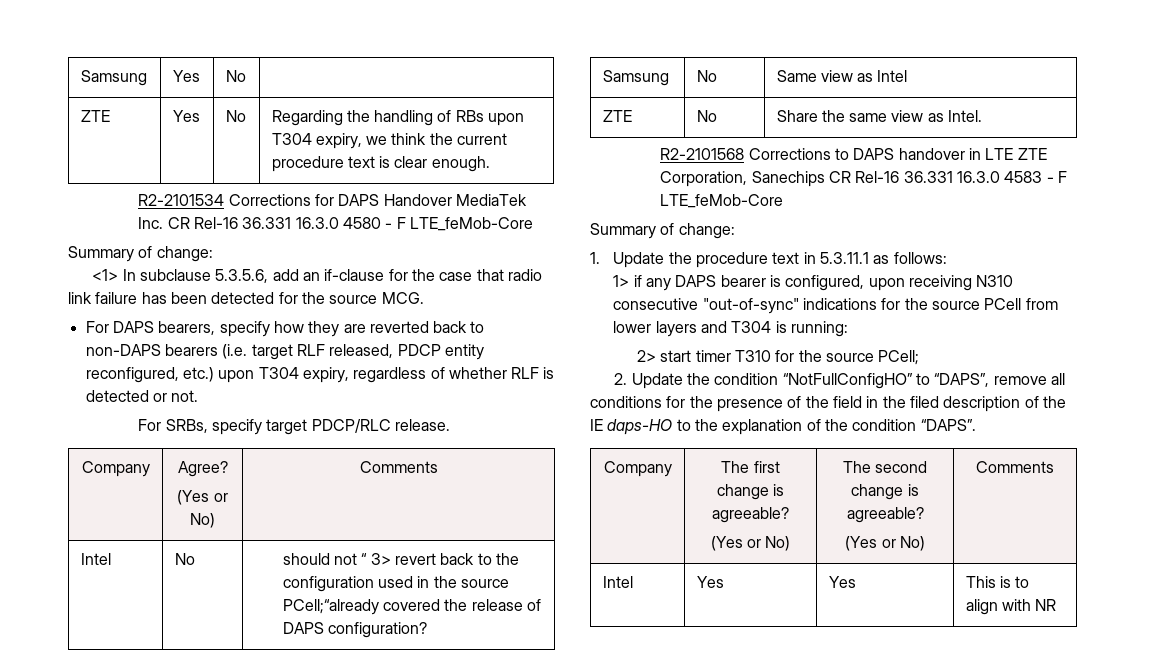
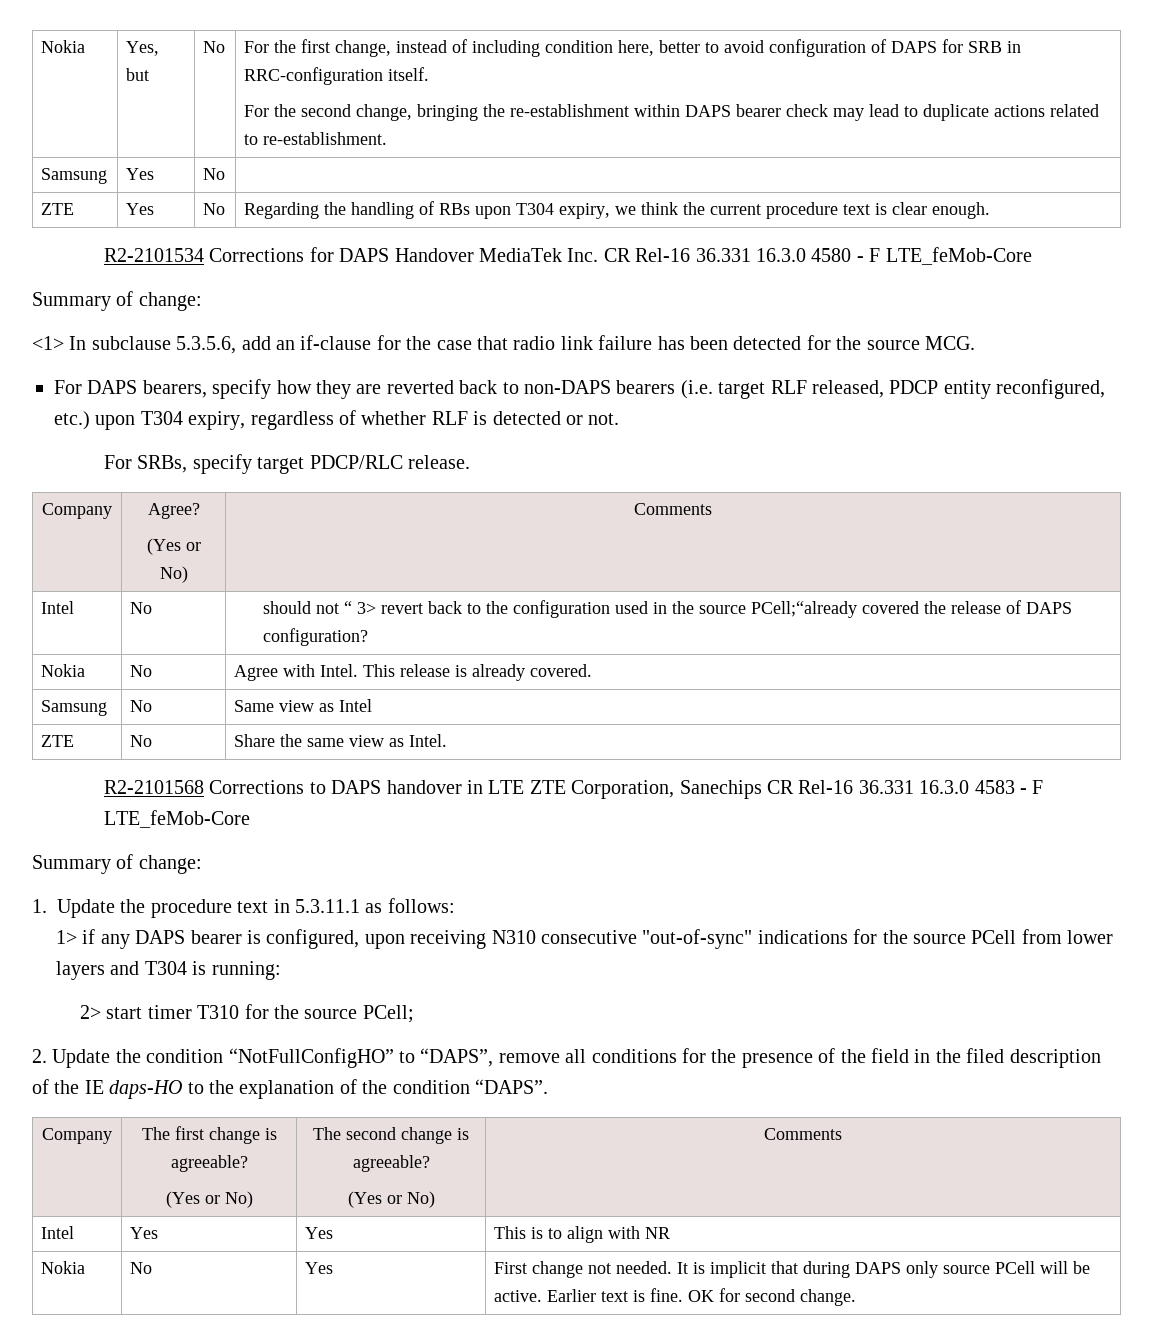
+ Nokia | Yes, but | No | For the first change, instead of including condition here, better to avoid configuration of DAPS for SRB in RRC-configuration itself.
+ For the second change, bringing the re-establishment within DAPS bearer check may lead to duplicate actions related to re-establishment.
+ Nokia | No | Agree with Intel. This release is already covered.
+ Nokia | No | Yes | First change not needed. It is implicit that during DAPS only source PCell will be active. Earlier text is fine. OK for second change.

